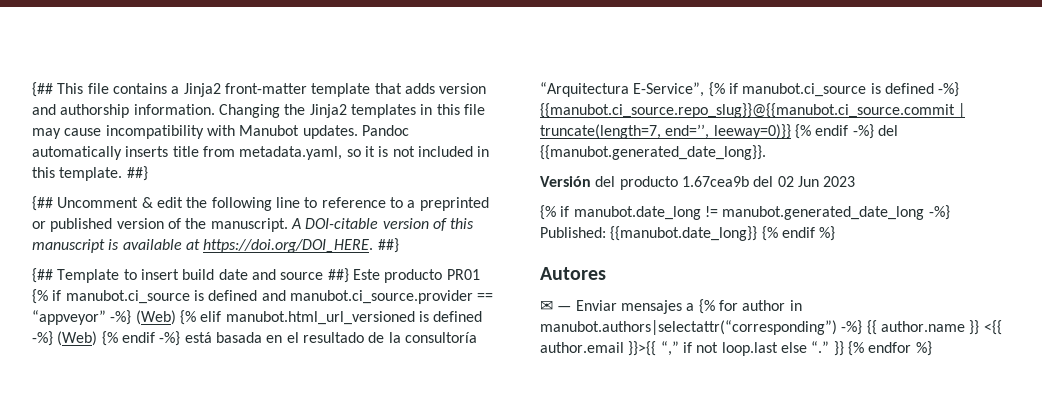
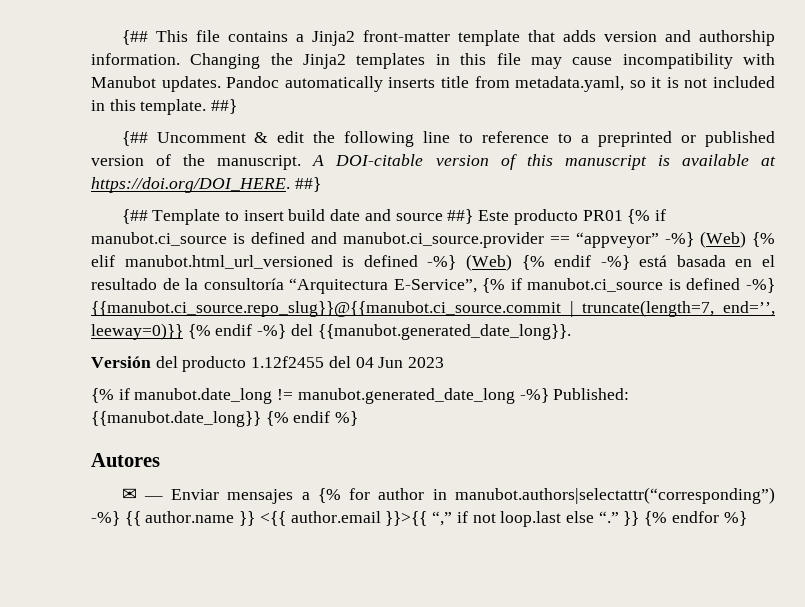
- Versión del producto 1.67cea9b del 02 Jun 2023
+ Versión del producto 1.12f2455 del 04 Jun 2023

